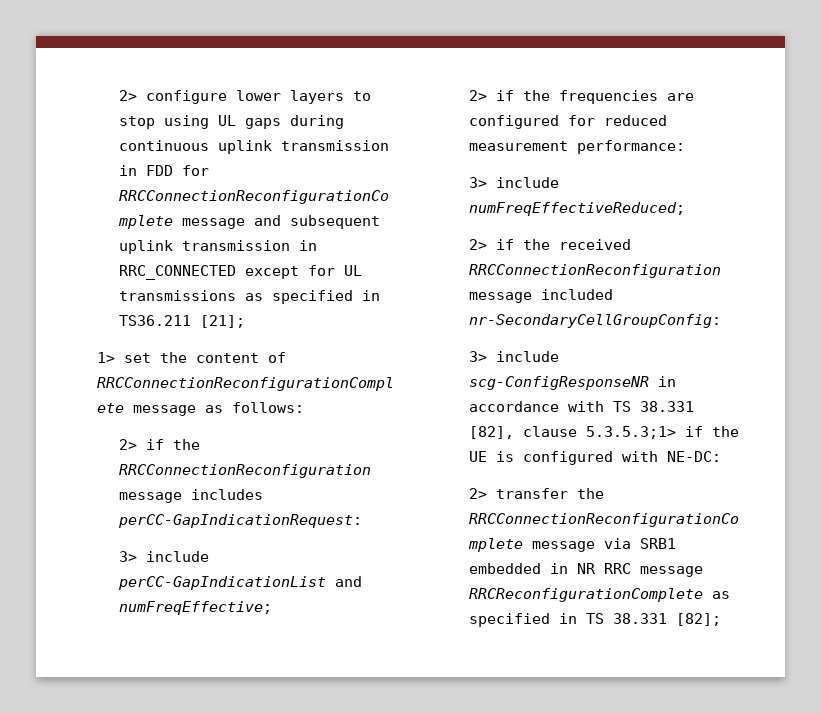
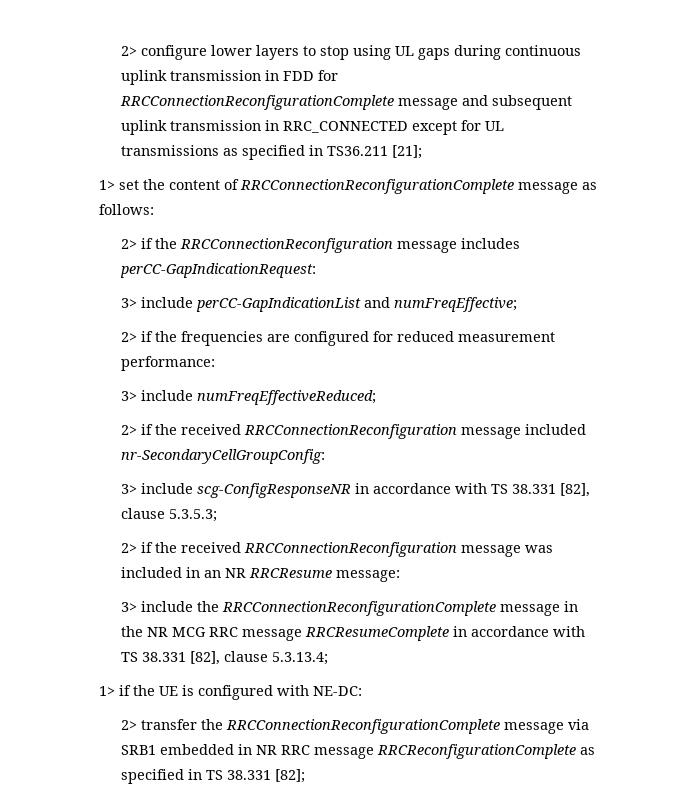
- 3> include scg-ConfigResponseNR in accordance with TS 38.331 [82], clause 5.3.5.3;1> if the UE is configured with NE-DC:
+ 3> include scg-ConfigResponseNR in accordance with TS 38.331 [82], clause 5.3.5.3;
+ 2> if the received RRCConnectionReconfiguration message was included in an NR RRCResume message:
+ 3> include the RRCConnectionReconfigurationComplete message in the NR MCG RRC message RRCResumeComplete in accordance with TS 38.331 [82], clause 5.3.13.4;
+ 1> if the UE is configured with NE-DC:

